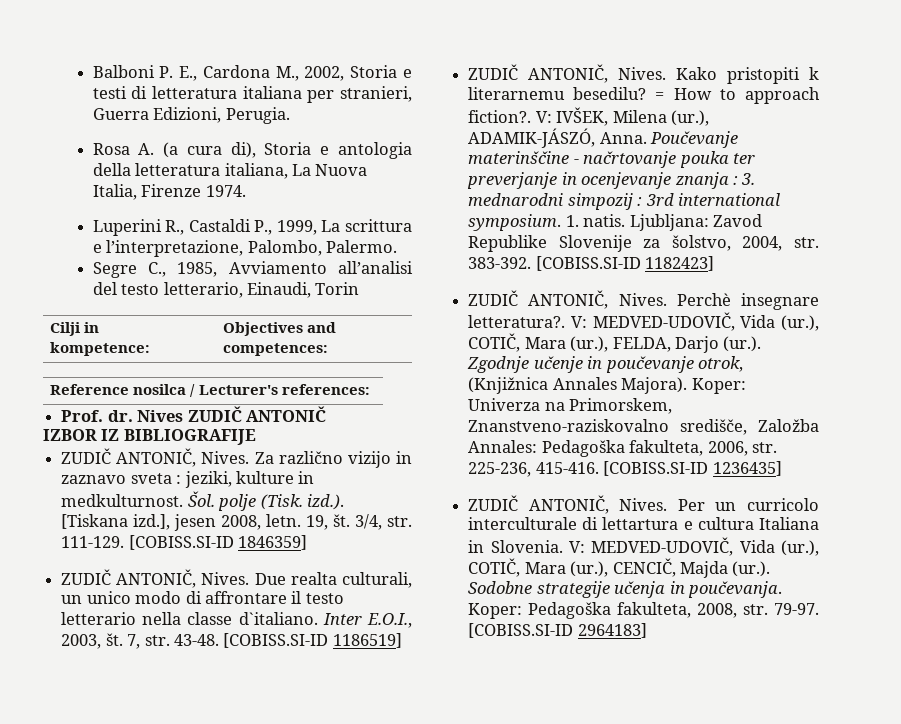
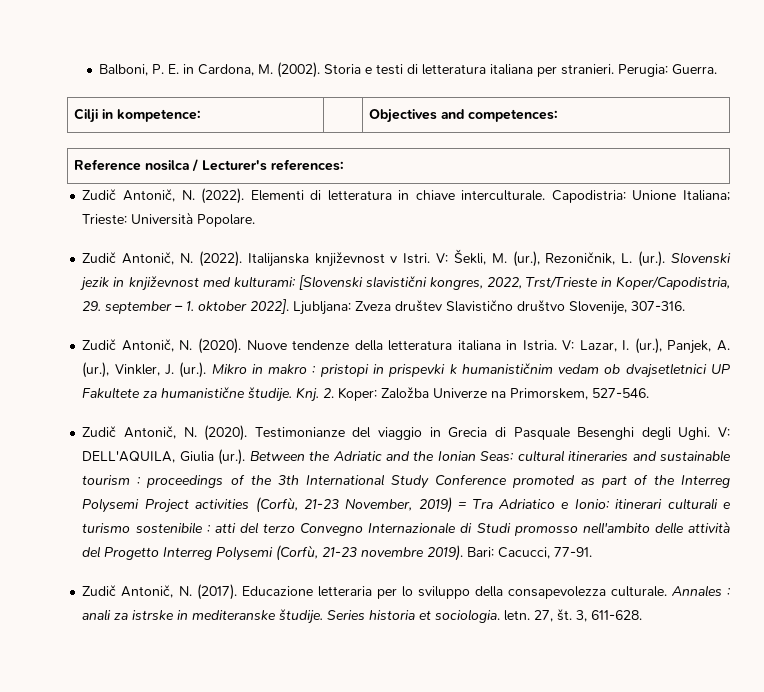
- Balboni P. E., Cardona M., 2002, Storia e testi di letteratura italiana per stranieri, Guerra Edizioni, Perugia.
- Rosa A. (a cura di), Storia e antologia della letteratura italiana, La Nuova Italia, Firenze 1974.
- Luperini R., Castaldi P., 1999, La scrittura e l’interpretazione, Palombo, Palermo.
- Segre C., 1985, Avviamento all’analisi del testo letterario, Einaudi, Torin
+ Balboni, P. E. in Cardona, M. (2002). Storia e testi di letteratura italiana per stranieri. Perugia: Guerra.
- Prof. dr. Nives ZUDIČ ANTONIČ
- IZBOR IZ BIBLIOGRAFIJE
- ZUDIČ ANTONIČ, Nives. Za različno vizijo in zaznavo sveta : jeziki, kulture in medkulturnost. Šol. polje (Tisk. izd.). [Tiskana izd.], jesen 2008, letn. 19, št. 3/4, str. 111-129. [COBISS.SI-ID 1846359]
- ZUDIČ ANTONIČ, Nives. Due realta culturali, un unico modo di affrontare il testo letterario nella classe d`italiano. Inter E.O.I., 2003, št. 7, str. 43-48. [COBISS.SI-ID 1186519]
- ZUDIČ ANTONIČ, Nives. Kako pristopiti k literarnemu besedilu? = How to approach fiction?. V: IVŠEK, Milena (ur.), ADAMIK-JÁSZÓ, Anna. Poučevanje materinščine - načrtovanje pouka ter preverjanje in ocenjevanje znanja : 3. mednarodni simpozij : 3rd international symposium. 1. natis. Ljubljana: Zavod Republike Slovenije za šolstvo, 2004, str. 383-392. [COBISS.SI-ID 1182423]
- ZUDIČ ANTONIČ, Nives. Perchè insegnare letteratura?. V: MEDVED-UDOVIČ, Vida (ur.), COTIČ, Mara (ur.), FELDA, Darjo (ur.). Zgodnje učenje in poučevanje otrok, (Knjižnica Annales Majora). Koper: Univerza na Primorskem, Znanstveno-raziskovalno središče, Založba Annales: Pedagoška fakulteta, 2006, str. 225-236, 415-416. [COBISS.SI-ID 1236435]
- ZUDIČ ANTONIČ, Nives. Per un curricolo interculturale di lettartura e cultura Italiana in Slovenia. V: MEDVED-UDOVIČ, Vida (ur.), COTIČ, Mara (ur.), CENCIČ, Majda (ur.). Sodobne strategije učenja in poučevanja. Koper: Pedagoška fakulteta, 2008, str. 79-97. [COBISS.SI-ID 2964183]
+ Zudič Antonič, N. (2022). Elementi di letteratura in chiave interculturale. Capodistria: Unione Italiana; Trieste: Università Popolare.
+ Zudič Antonič, N. (2022). Italijanska književnost v Istri. V: Šekli, M. (ur.), Rezoničnik, L. (ur.). Slovenski jezik in književnost med kulturami: [Slovenski slavistični kongres, 2022, Trst/Trieste in Koper/Capodistria, 29. september – 1. oktober 2022]. Ljubljana: Zveza društev Slavistično društvo Slovenije, 307-316.
+ Zudič Antonič, N. (2020). Nuove tendenze della letteratura italiana in Istria. V: Lazar, I. (ur.), Panjek, A. (ur.), Vinkler, J. (ur.). Mikro in makro : pristopi in prispevki k humanističnim vedam ob dvajsetletnici UP Fakultete za humanistične študije. Knj. 2. Koper: Založba Univerze na Primorskem, 527-546.
+ Zudič Antonič, N. (2020). Testimonianze del viaggio in Grecia di Pasquale Besenghi degli Ughi. V: DELL'AQUILA, Giulia (ur.). Between the Adriatic and the Ionian Seas: cultural itineraries and sustainable tourism : proceedings of the 3th International Study Conference promoted as part of the Interreg Polysemi Project activities (Corfù, 21-23 November, 2019) = Tra Adriatico e Ionio: itinerari culturali e turismo sostenibile : atti del terzo Convegno Internazionale di Studi promosso nell'ambito delle attività del Progetto Interreg Polysemi (Corfù, 21-23 novembre 2019). Bari: Cacucci, 77-91.
+ Zudič Antonič, N. (2017). Educazione letteraria per lo sviluppo della consapevolezza culturale. Annales : anali za istrske in mediteranske študije. Series historia et sociologia. letn. 27, št. 3, 611-628.

